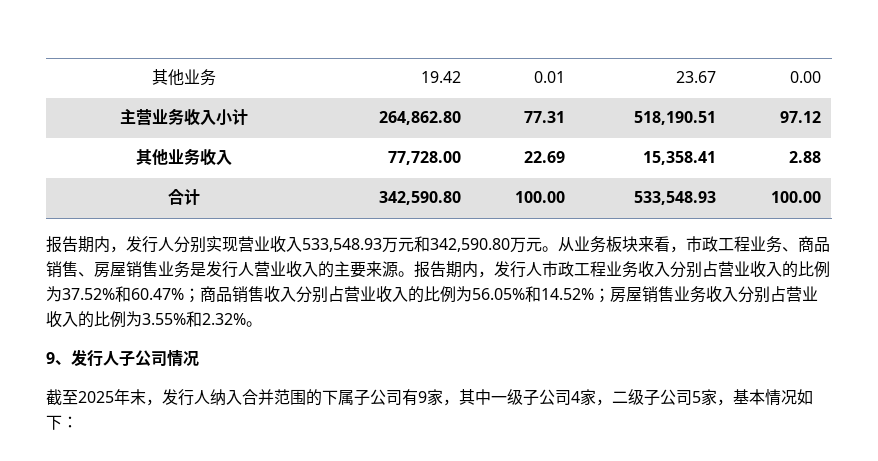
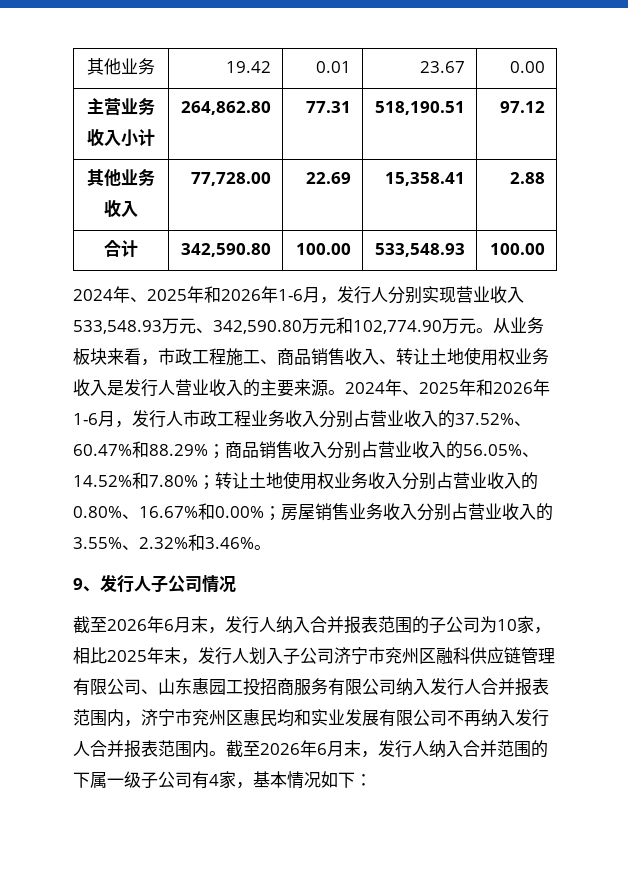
- 报告期内，发行人分别实现营业收入533,548.93万元和342,590.80万元。
+ 2024年、2025年和2026年1-6月，发行人分别实现营业收入533,548.93万元、342,590.80万元和102,774.90万元。
- 从业务板块来看，市政工程业务、商品销售、房屋销售业务是发行人营业收入的主要来源。
+ 从业务板块来看，市政工程施工、商品销售收入、转让土地使用权业务收入是发行人营业收入的主要来源。
- 报告期内，发行人市政工程业务收入分别占营业收入的比例为37.52%和60.47%；商品销售收入分别占营业收入的比例为56.05%和14.52%；房屋销售业务收入分别占营业收入的比例为3.55%和2.32%。
+ 2024年、2025年和2026年1-6月，发行人市政工程业务收入分别占营业收入的37.52%、60.47%和88.29%；商品销售收入分别占营业收入的56.05%、14.52%和7.80%；转让土地使用权业务收入分别占营业收入的0.80%、16.67%和0.00%；房屋销售业务收入分别占营业收入的3.55%、2.32%和3.46%。
- 截至2025年末，发行人纳入合并范围的下属子公司有9家，其中一级子公司4家，二级子公司5家，基本情况如下：
+ 截至2026年6月末，发行人纳入合并报表范围的子公司为10家，相比2025年末，发行人划入子公司济宁市兖州区融科供应链管理有限公司、山东惠园工投招商服务有限公司纳入发行人合并报表范围内，济宁市兖州区惠民均和实业发展有限公司不再纳入发行人合并报表范围内。截至2026年6月末，发行人纳入合并范围的下属一级子公司有4家，基本情况如下：

